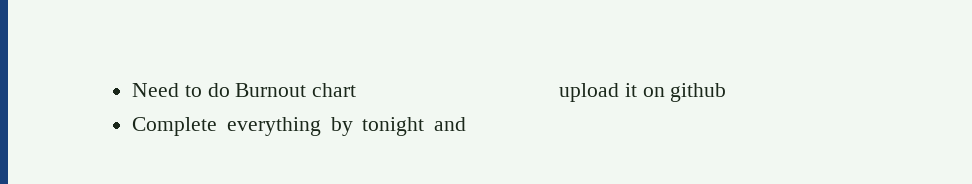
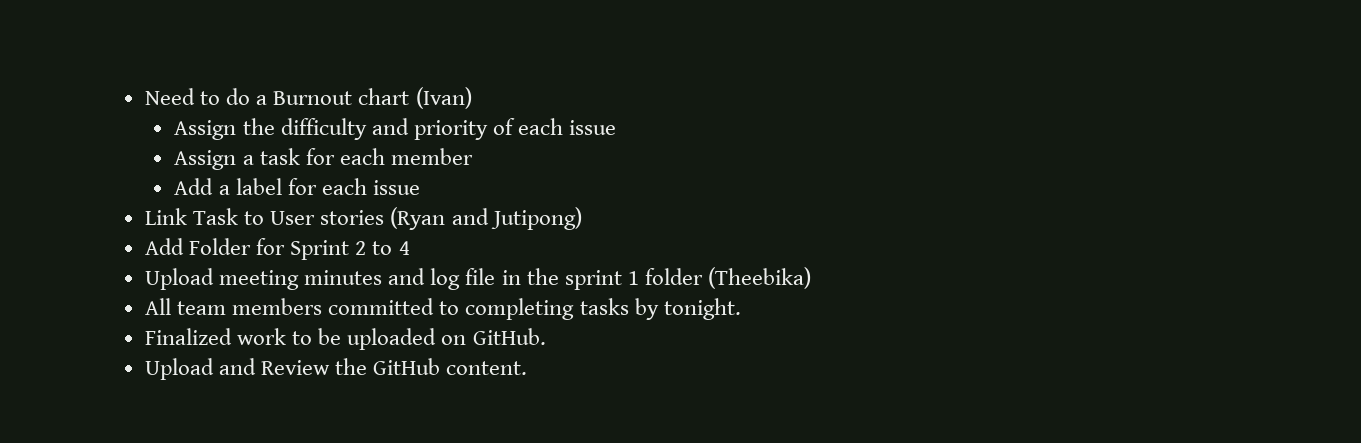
- Need to do Burnout chart
- Complete everything by tonight and upload it on github
+ Need to do a Burnout chart (Ivan)
+ Assign the difficulty and priority of each issue
+ Assign a task for each member
+ Add a label for each issue
+ Link Task to User stories (Ryan and Jutipong)
+ Add Folder for Sprint 2 to 4
+ Upload meeting minutes and log file in the sprint 1 folder (Theebika)
+ All team members committed to completing tasks by tonight.
+ Finalized work to be uploaded on GitHub.
+ Upload and Review the GitHub content.

